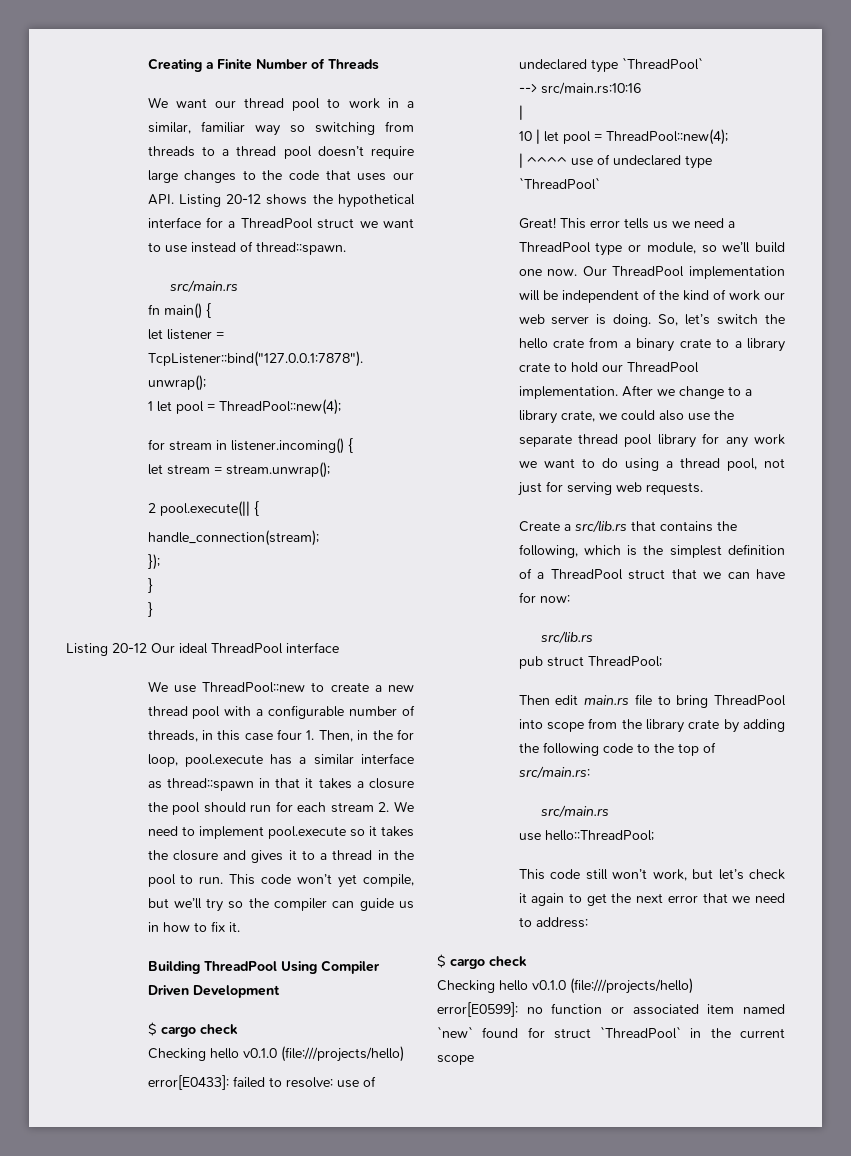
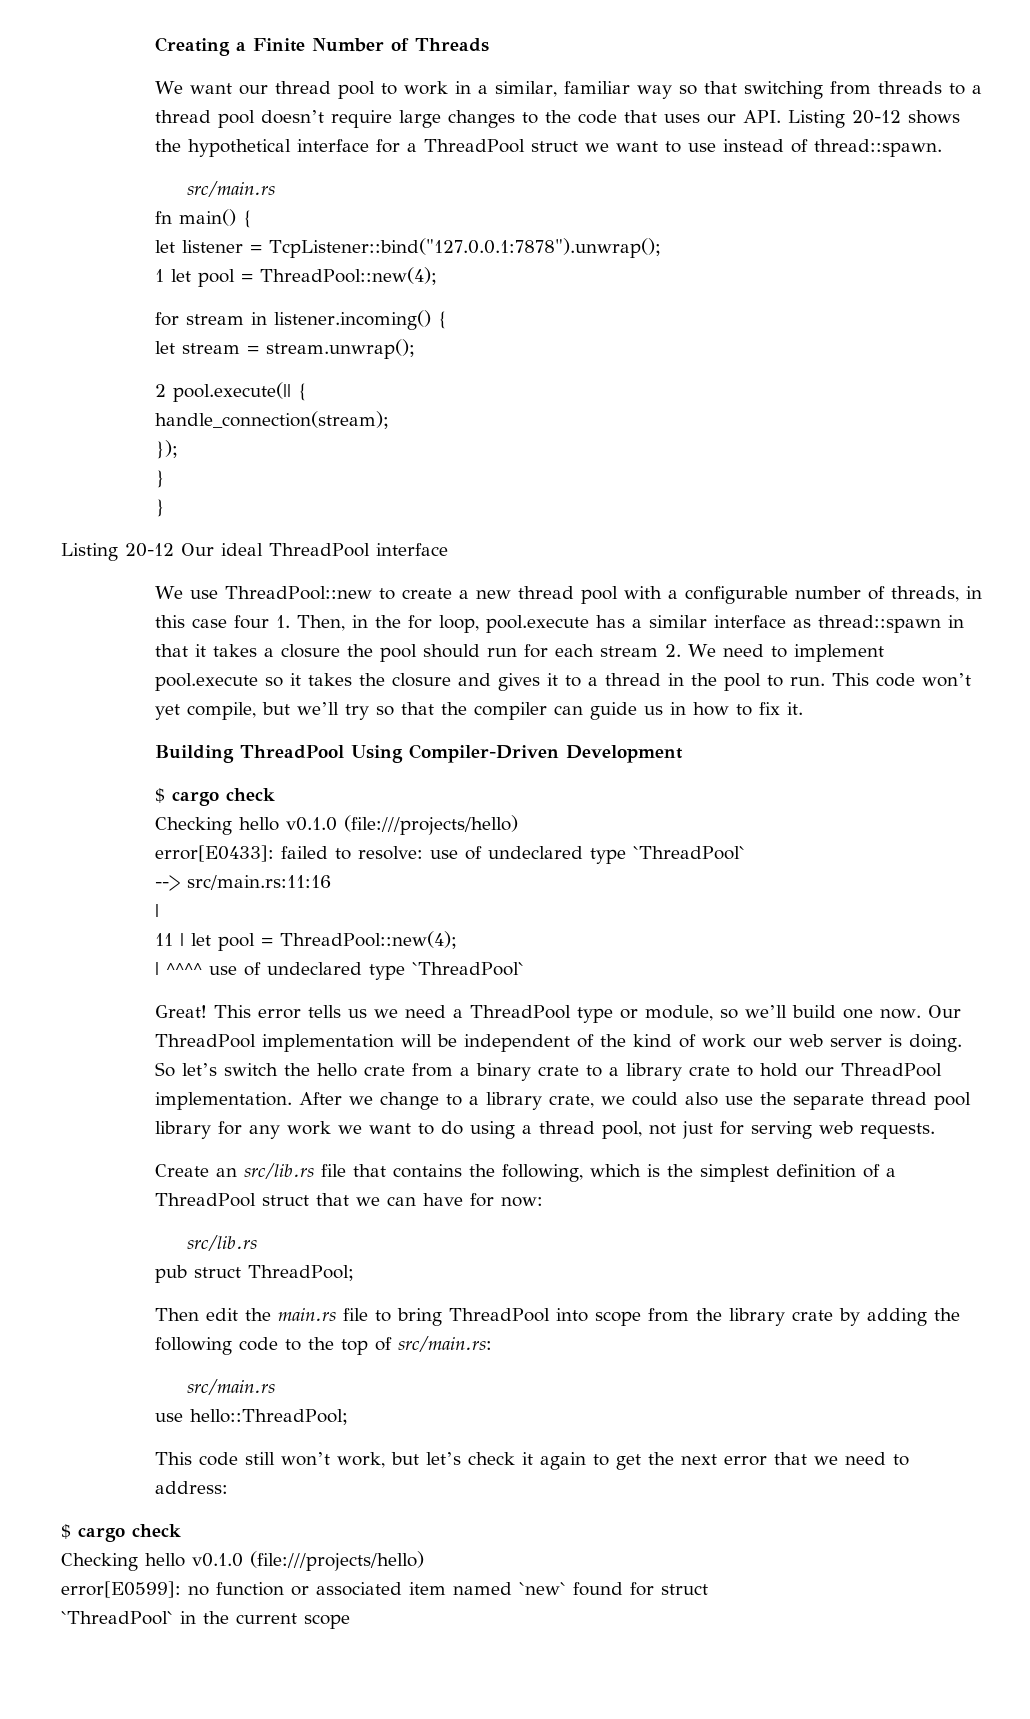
- We want our thread pool to work in a similar, familiar way so switching from threads to a thread pool doesn’t require large changes to the code that uses our API. Listing 20-12 shows the hypothetical interface for a ThreadPool struct we want to use instead of thread::spawn.
+ We want our thread pool to work in a similar, familiar way so that switching from threads to a thread pool doesn’t require large changes to the code that uses our API. Listing 20-12 shows the hypothetical interface for a ThreadPool struct we want to use instead of thread::spawn.
- This code won’t yet compile, but we’ll try so the compiler can guide us in how to fix it.
+ This code won’t yet compile, but we’ll try so that the compiler can guide us in how to fix it.
- Building ThreadPool Using Compiler Driven Development
+ Building ThreadPool Using Compiler-Driven Development
- --> src/main.rs:10:16
+ --> src/main.rs:11:16
- 10 | let pool = ThreadPool::new(4);
+ 11 | let pool = ThreadPool::new(4);
- So, let’s switch the hello crate from a binary crate to a library crate to hold our ThreadPool implementation.
+ So let’s switch the hello crate from a binary crate to a library crate to hold our ThreadPool implementation.
- Create a src/lib.rs that contains the following, which is the simplest definition of a ThreadPool struct that we can have for now:
+ Create an src/lib.rs file that contains the following, which is the simplest definition of a ThreadPool struct that we can have for now:
- Then edit main.rs file to bring ThreadPool into scope from the library crate by adding the following code to the top of src/main.rs:
+ Then edit the main.rs file to bring ThreadPool into scope from the library crate by adding the following code to the top of src/main.rs:
- error[E0599]: no function or associated item named `new` found for struct `ThreadPool` in the current scope
+ error[E0599]: no function or associated item named `new` found for struct
+ `ThreadPool` in the current scope

